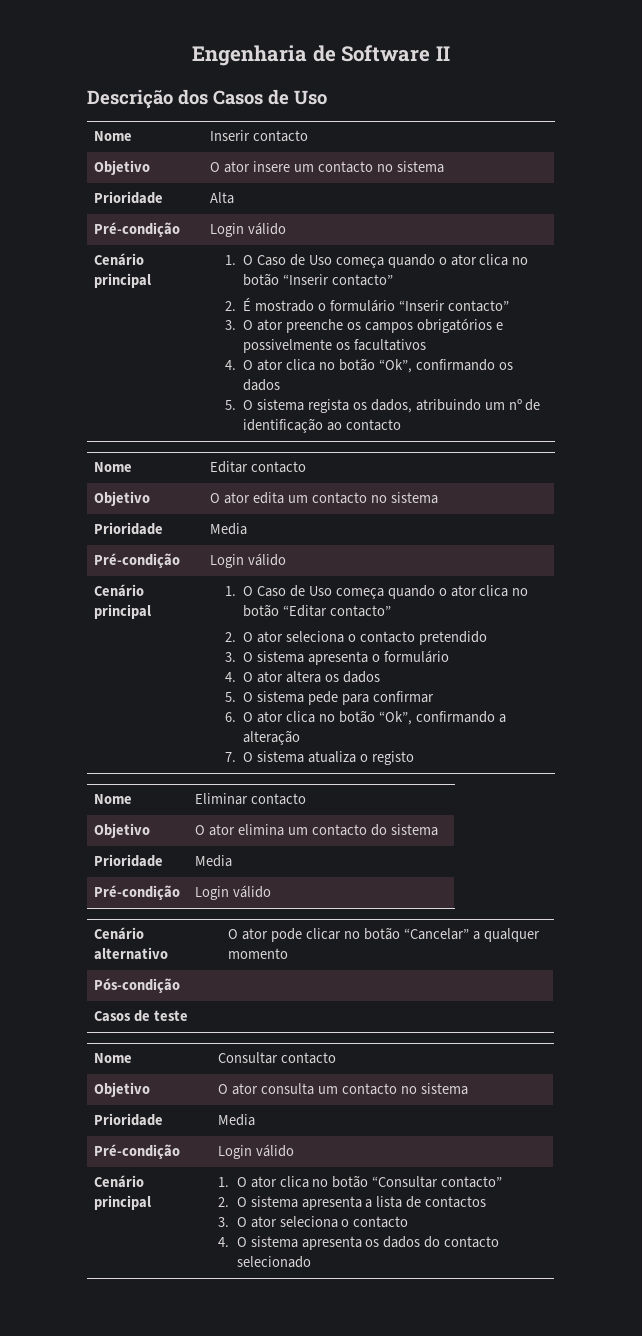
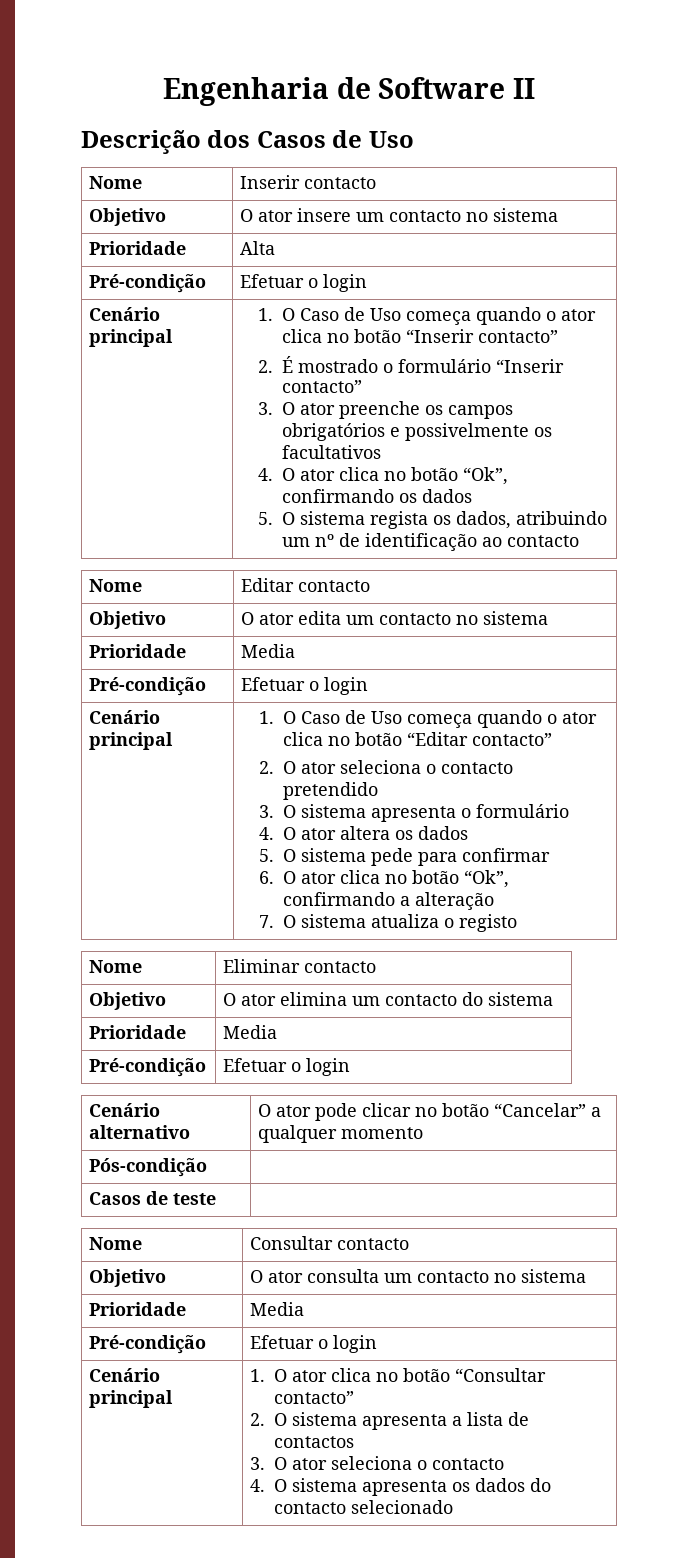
  Prioridade | Alta
- Pré-condição | Login válido
+ Pré-condição | Efetuar o login
  Objetivo | O ator edita um contacto no sistema
  Prioridade | Media
- Pré-condição | Login válido
+ Pré-condição | Efetuar o login
  Objetivo | O ator elimina um contacto do sistema
  Prioridade | Media
- Pré-condição | Login válido
+ Pré-condição | Efetuar o login
  Objetivo | O ator consulta um contacto no sistema
  Prioridade | Media
- Pré-condição | Login válido
+ Pré-condição | Efetuar o login

